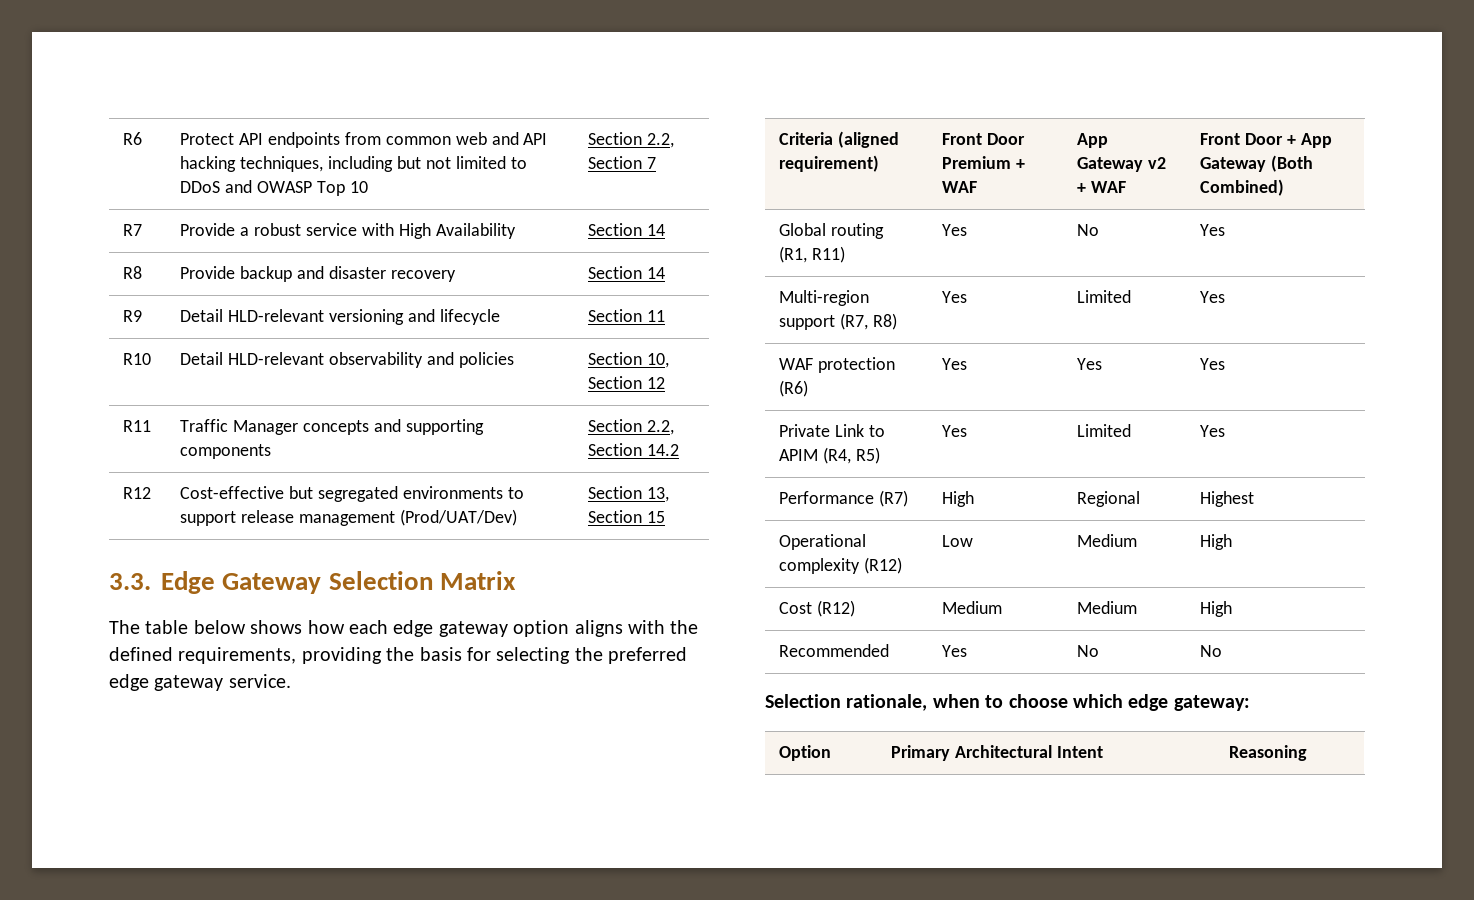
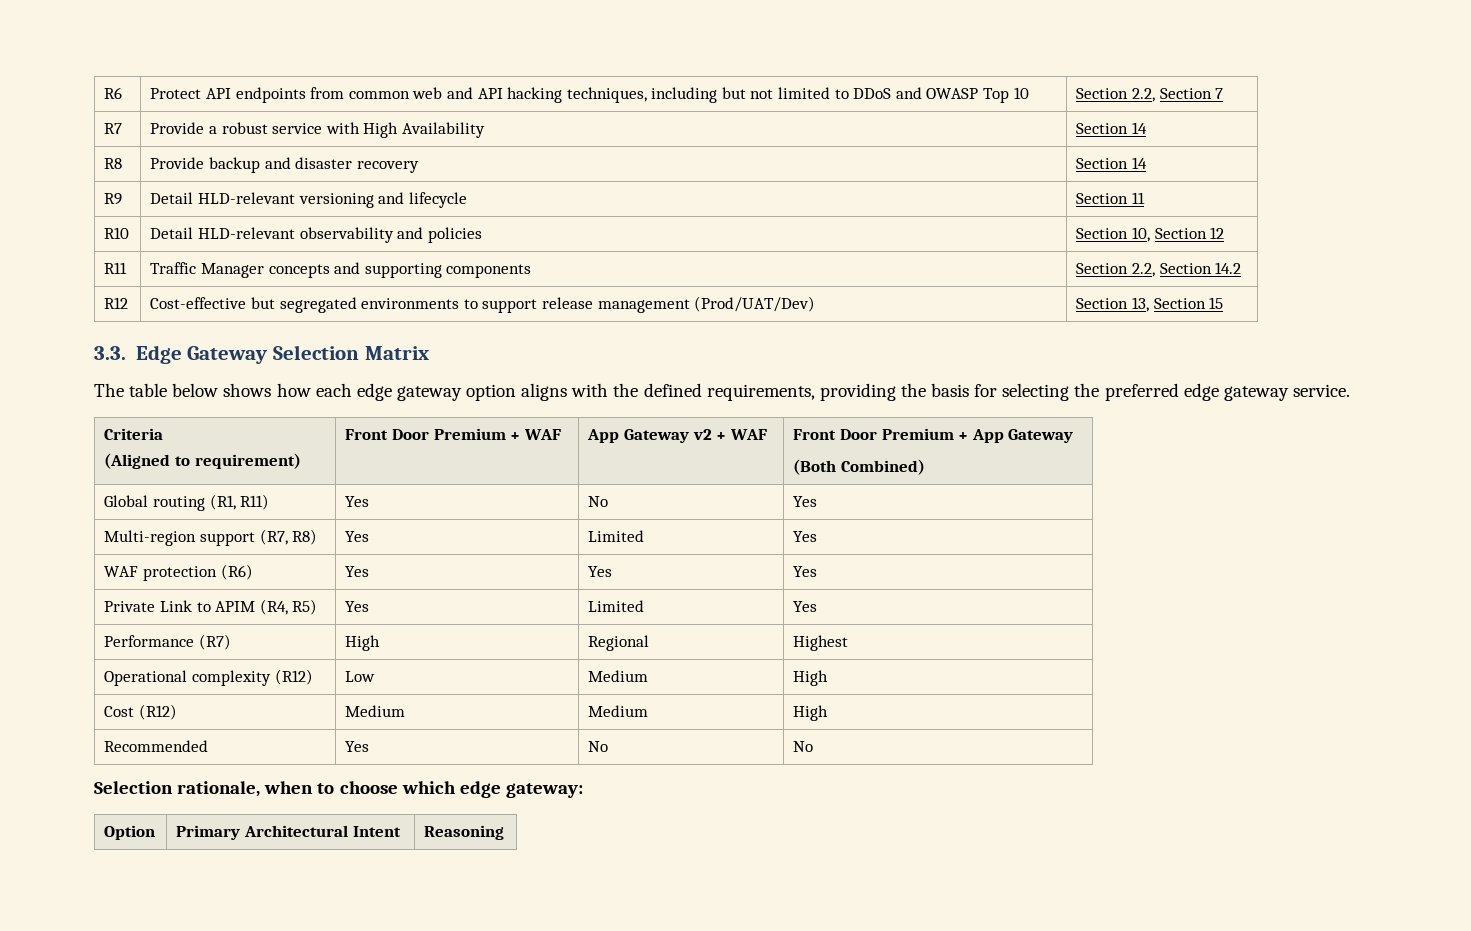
- Criteria (aligned requirement) | Front Door Premium + WAF | App Gateway v2 + WAF | Front Door + App Gateway (Both Combined)
+ Criteria
+ (Aligned to requirement) | Front Door Premium + WAF | App Gateway v2 + WAF | Front Door Premium + App Gateway
+ (Both Combined)

